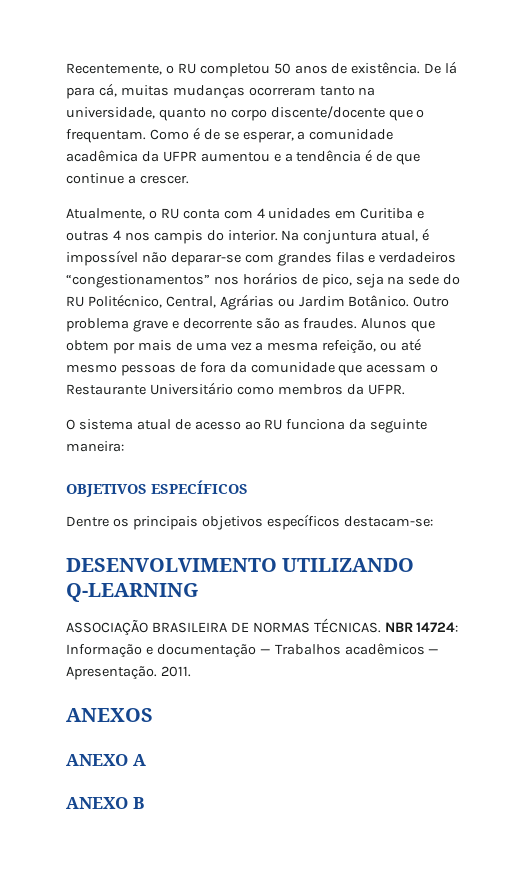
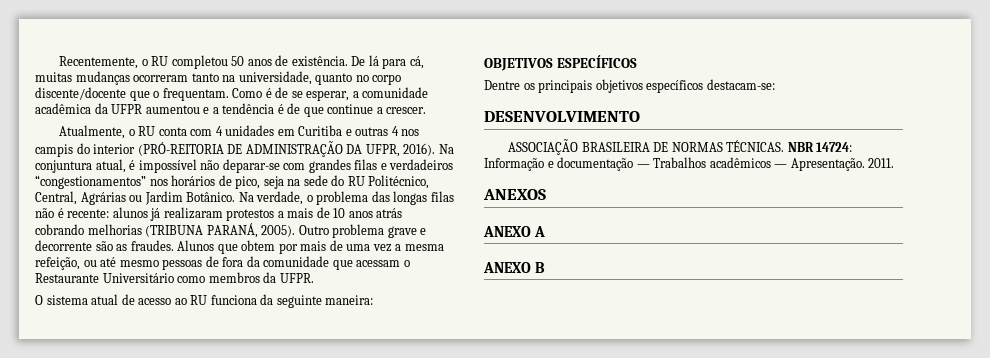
- Atualmente, o RU conta com 4 unidades em Curitiba e outras 4 nos campis do interior.
+ Atualmente, o RU conta com 4 unidades em Curitiba e outras 4 nos campis do interior (PRÓ-REITORIA DE ADMINISTRAÇÃO DA UFPR, 2016).
+ Na verdade, o problema das longas filas não é recente: alunos já realizaram protestos a mais de 10 anos atrás cobrando melhorias (TRIBUNA PARANÁ, 2005).
- DESENVOLVIMENTO UTILIZANDO Q-LEARNING
+ DESENVOLVIMENTO

